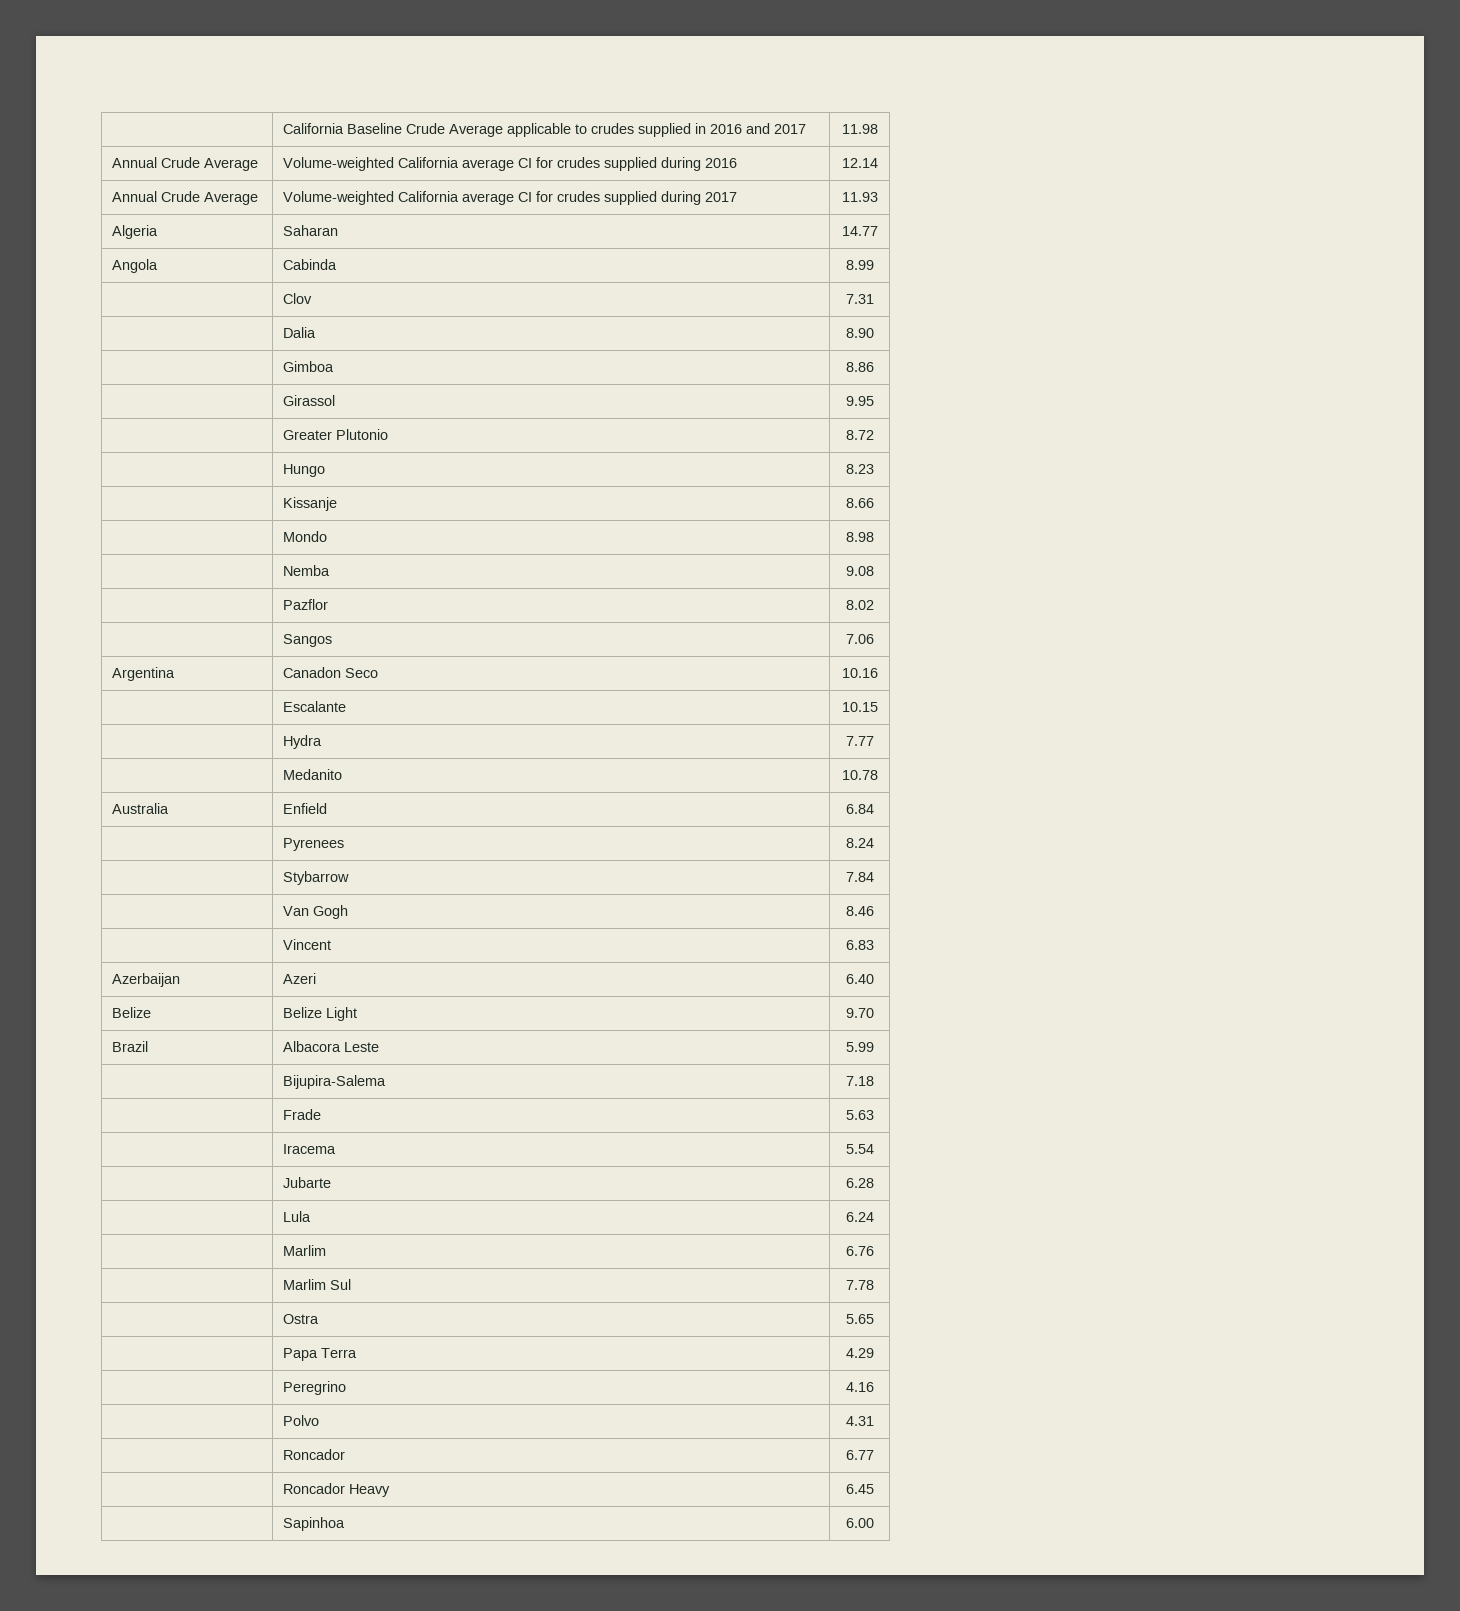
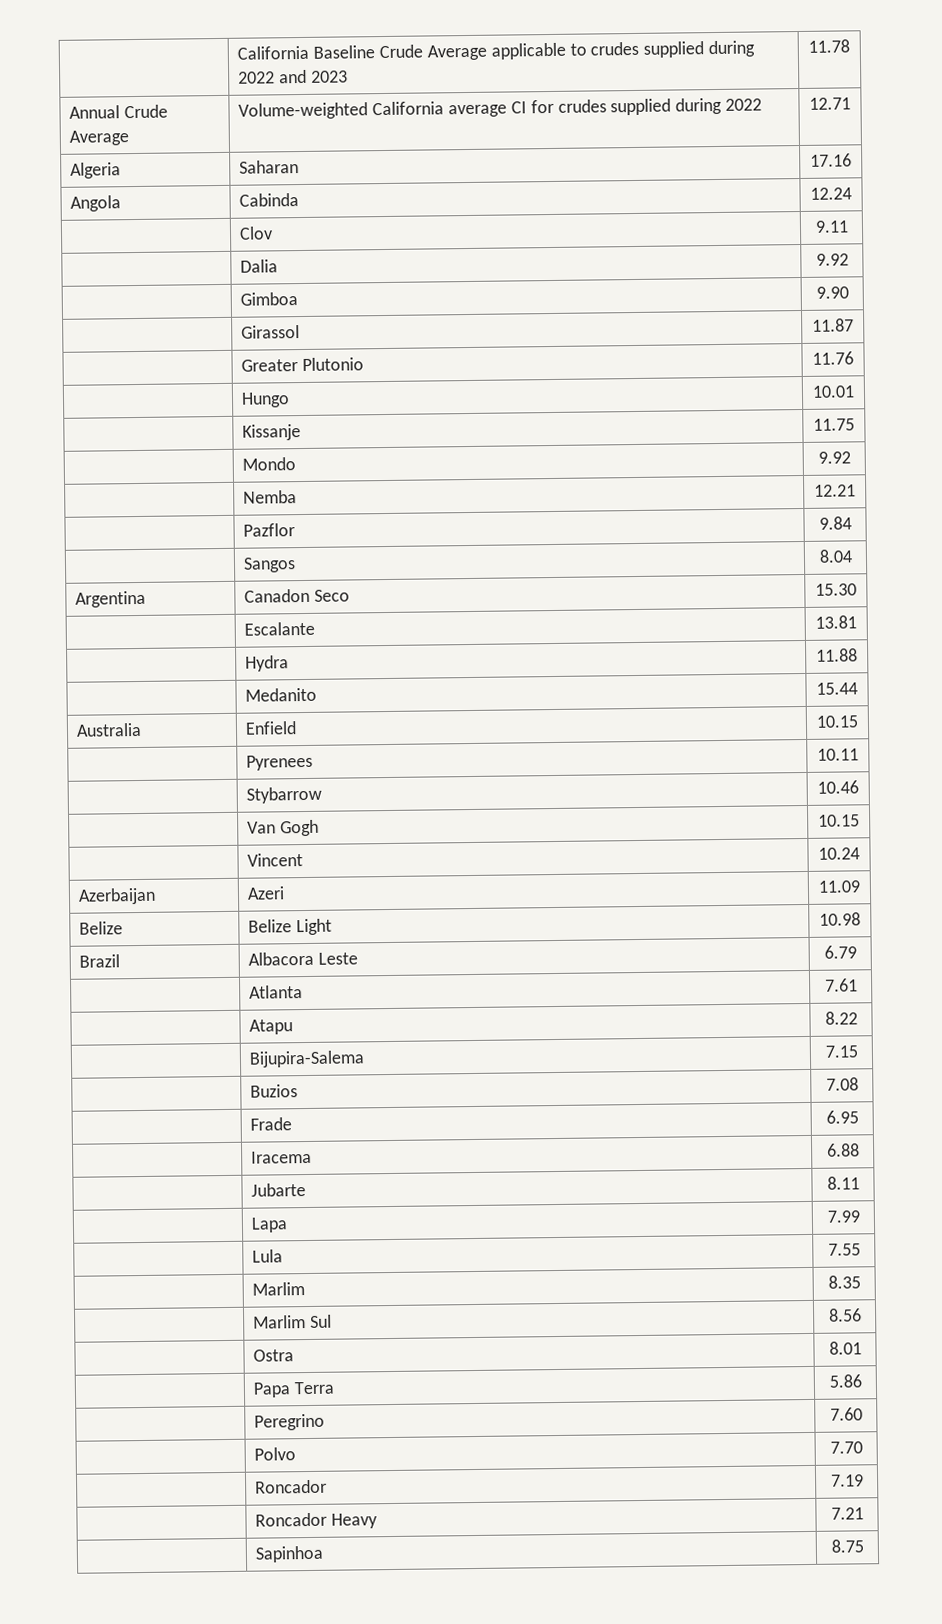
- | California Baseline Crude Average applicable to crudes supplied in 2016 and 2017 | 11.98
+ | California Baseline Crude Average applicable to crudes supplied during 2022 and 2023 | 11.78
- Annual Crude Average | Volume-weighted California average CI for crudes supplied during 2016 | 12.14
- Annual Crude Average | Volume-weighted California average CI for crudes supplied during 2017 | 11.93
+ Annual Crude Average | Volume-weighted California average CI for crudes supplied during 2022 | 12.71
- Algeria | Saharan | 14.77
+ Algeria | Saharan | 17.16
- Angola | Cabinda | 8.99
+ Angola | Cabinda | 12.24
- | Clov | 7.31
+ | Clov | 9.11
- | Dalia | 8.90
+ | Dalia | 9.92
- | Gimboa | 8.86
+ | Gimboa | 9.90
- | Girassol | 9.95
+ | Girassol | 11.87
- | Greater Plutonio | 8.72
+ | Greater Plutonio | 11.76
- | Hungo | 8.23
+ | Hungo | 10.01
- | Kissanje | 8.66
+ | Kissanje | 11.75
- | Mondo | 8.98
+ | Mondo | 9.92
- | Nemba | 9.08
+ | Nemba | 12.21
- | Pazflor | 8.02
+ | Pazflor | 9.84
- | Sangos | 7.06
+ | Sangos | 8.04
- Argentina | Canadon Seco | 10.16
+ Argentina | Canadon Seco | 15.30
- | Escalante | 10.15
+ | Escalante | 13.81
- | Hydra | 7.77
+ | Hydra | 11.88
- | Medanito | 10.78
+ | Medanito | 15.44
- Australia | Enfield | 6.84
+ Australia | Enfield | 10.15
- | Pyrenees | 8.24
+ | Pyrenees | 10.11
- | Stybarrow | 7.84
+ | Stybarrow | 10.46
- | Van Gogh | 8.46
+ | Van Gogh | 10.15
- | Vincent | 6.83
+ | Vincent | 10.24
- Azerbaijan | Azeri | 6.40
+ Azerbaijan | Azeri | 11.09
- Belize | Belize Light | 9.70
+ Belize | Belize Light | 10.98
- Brazil | Albacora Leste | 5.99
- | Bijupira-Salema | 7.18
+ Brazil | Albacora Leste | 6.79
+ | Atlanta | 7.61
+ | Atapu | 8.22
+ | Bijupira-Salema | 7.15
+ | Buzios | 7.08
- | Frade | 5.63
+ | Frade | 6.95
- | Iracema | 5.54
+ | Iracema | 6.88
- | Jubarte | 6.28
+ | Jubarte | 8.11
+ | Lapa | 7.99
- | Lula | 6.24
+ | Lula | 7.55
- | Marlim | 6.76
+ | Marlim | 8.35
- | Marlim Sul | 7.78
+ | Marlim Sul | 8.56
- | Ostra | 5.65
+ | Ostra | 8.01
- | Papa Terra | 4.29
+ | Papa Terra | 5.86
- | Peregrino | 4.16
+ | Peregrino | 7.60
- | Polvo | 4.31
+ | Polvo | 7.70
- | Roncador | 6.77
+ | Roncador | 7.19
- | Roncador Heavy | 6.45
+ | Roncador Heavy | 7.21
- | Sapinhoa | 6.00
+ | Sapinhoa | 8.75

